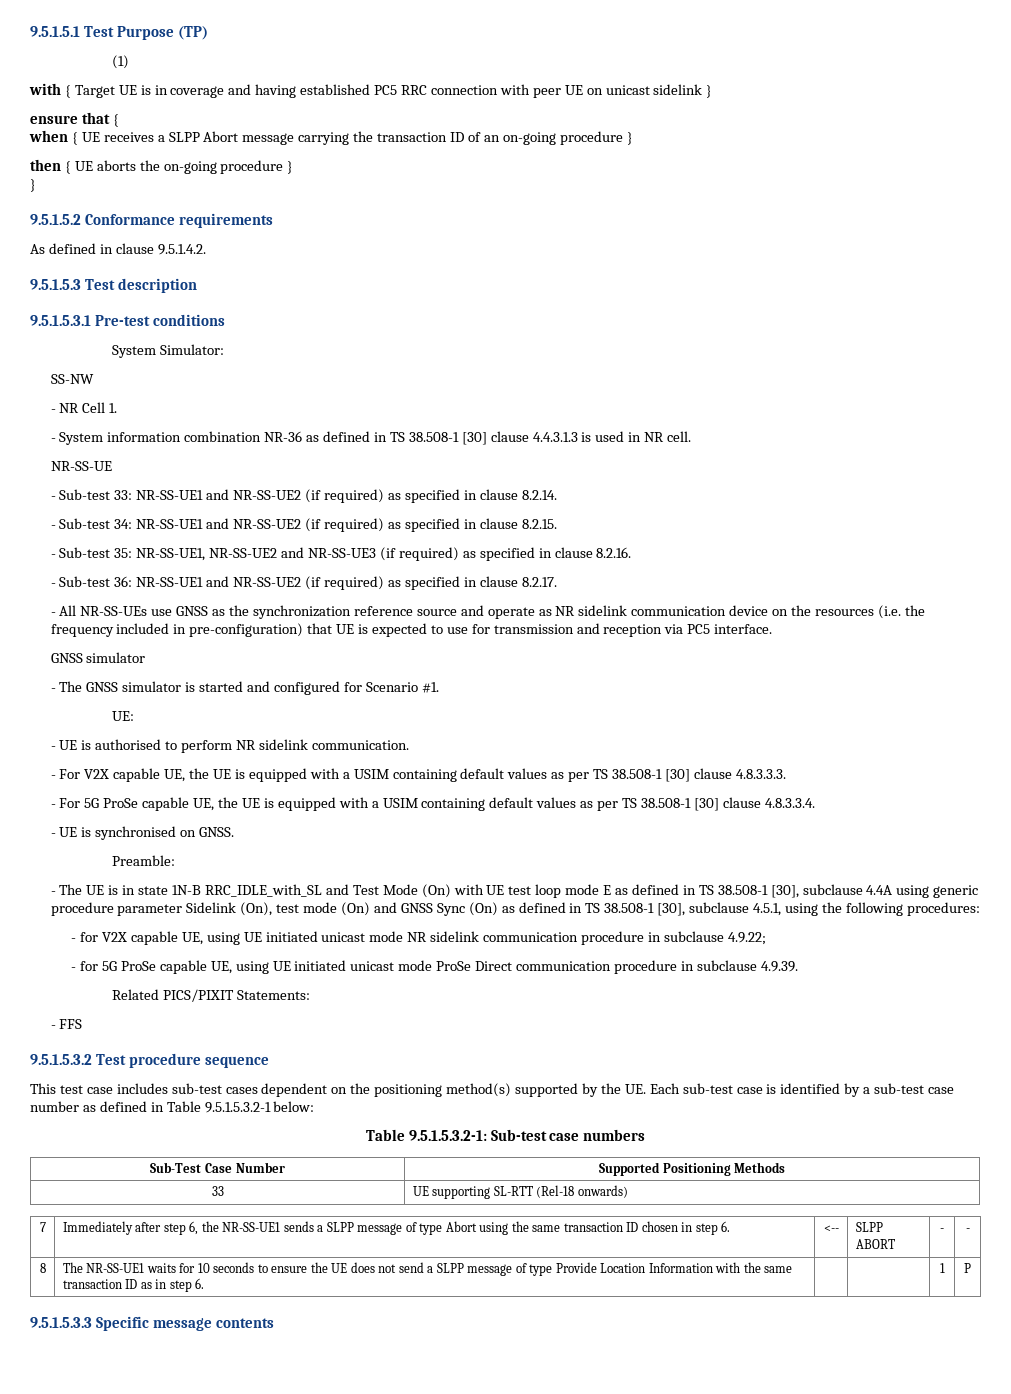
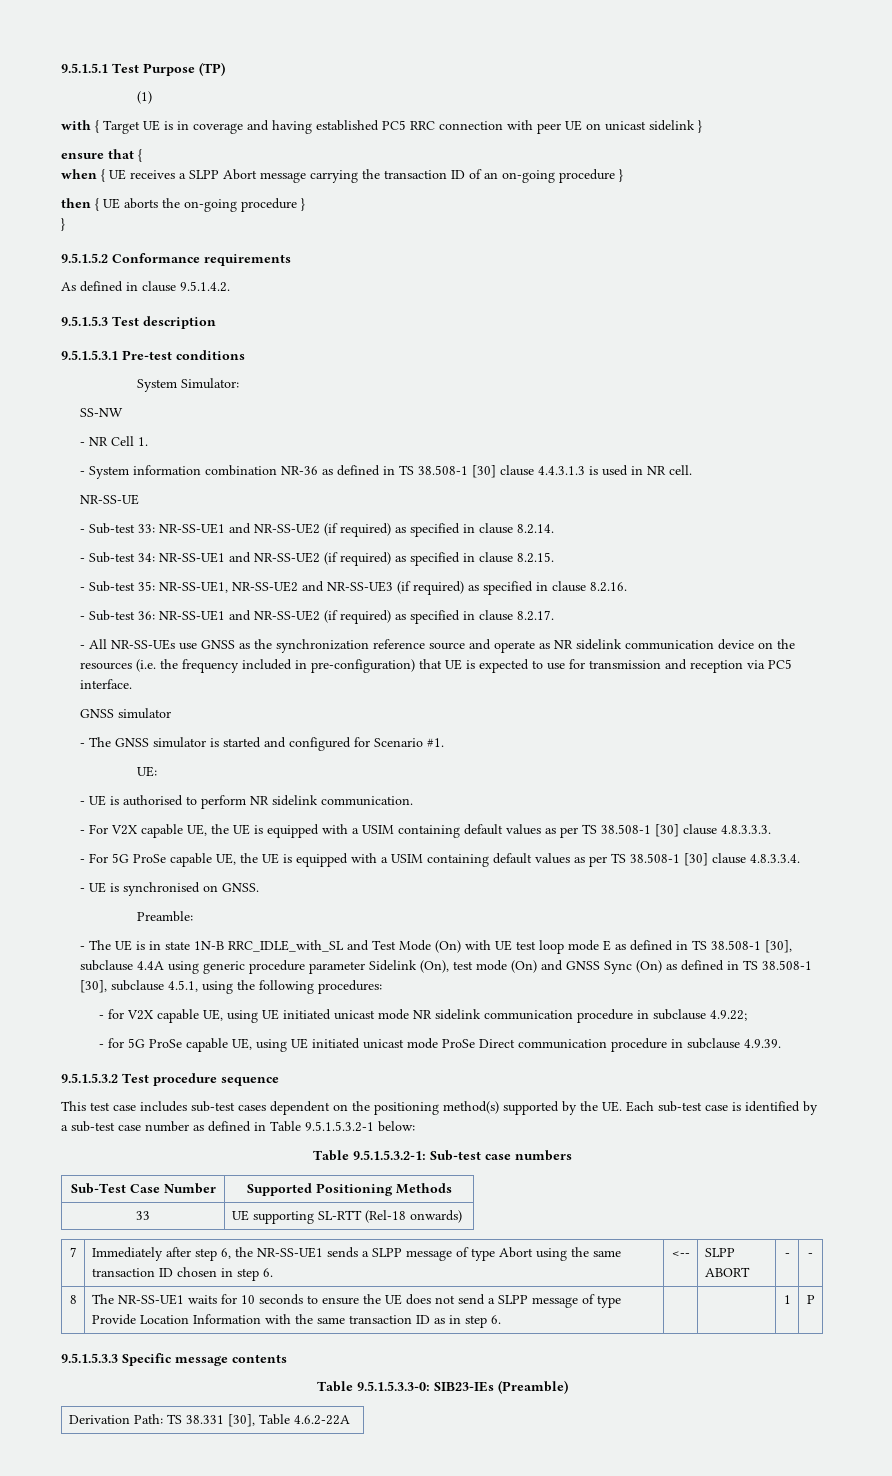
- Related PICS/PIXIT Statements:
- - FFS
+ Table 9.5.1.5.3.3-0: SIB23-IEs (Preamble)
+ Derivation Path: TS 38.331 [30], Table 4.6.2-22A

